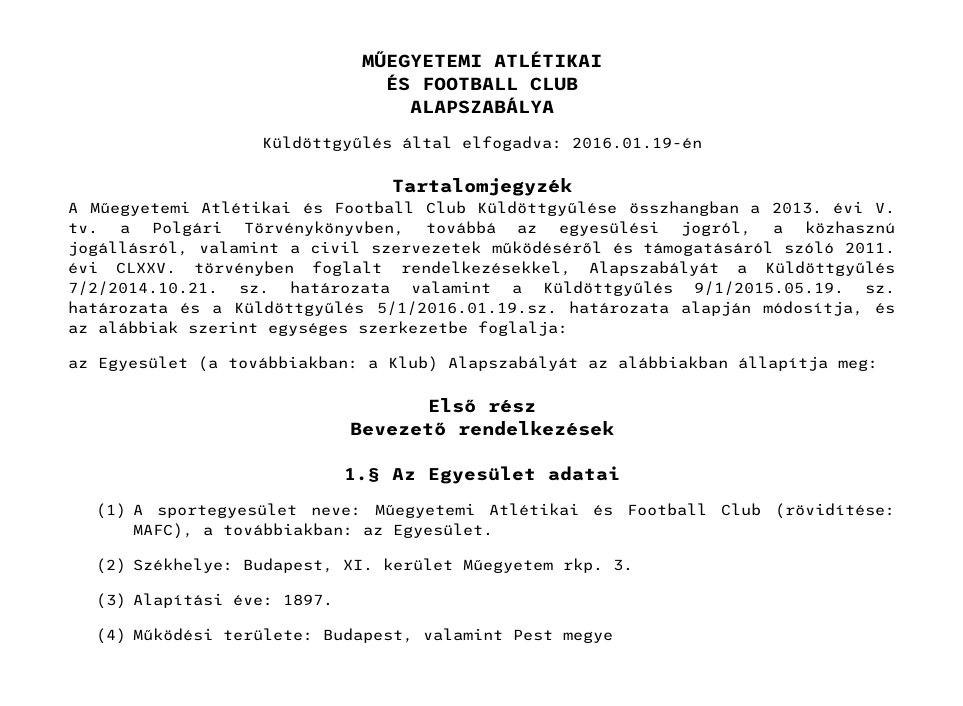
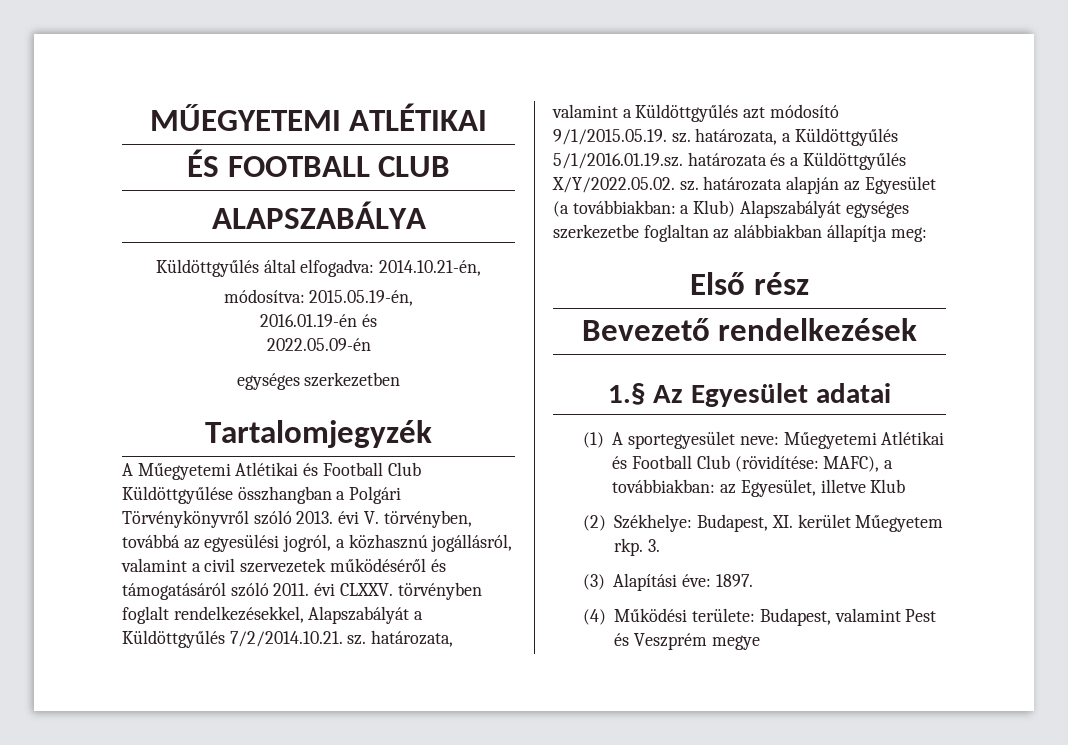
- Küldöttgyűlés által elfogadva: 2016.01.19-én
+ Küldöttgyűlés által elfogadva: 2014.10.21-én,
+ módosítva: 2015.05.19-én,
+ 2016.01.19-én és
+ 2022.05.09-én
+ egységes szerkezetben
- A Műegyetemi Atlétikai és Football Club Küldöttgyűlése összhangban a 2013. évi V. tv. a Polgári Törvénykönyvben, továbbá az egyesülési jogról, a közhasznú jogállásról, valamint a civil szervezetek működéséről és támogatásáról szóló 2011. évi CLXXV. törvényben foglalt rendelkezésekkel, Alapszabályát a Küldöttgyűlés 7/2/2014.10.21. sz. határozata valamint a Küldöttgyűlés 9/1/2015.05.19. sz. határozata és a Küldöttgyűlés 5/1/2016.01.19.sz. határozata alapján módosítja, és az alábbiak szerint egységes szerkezetbe foglalja:
- az Egyesület (a továbbiakban: a Klub) Alapszabályát az alábbiakban állapítja meg:
+ A Műegyetemi Atlétikai és Football Club Küldöttgyűlése összhangban a Polgári Törvénykönyvről szóló 2013. évi V. törvényben, továbbá az egyesülési jogról, a közhasznú jogállásról, valamint a civil szervezetek működéséről és támogatásáról szóló 2011. évi CLXXV. törvényben foglalt rendelkezésekkel, Alapszabályát a Küldöttgyűlés 7/2/2014.10.21. sz. határozata, valamint a Küldöttgyűlés azt módosító 9/1/2015.05.19. sz. határozata, a Küldöttgyűlés 5/1/2016.01.19.sz. határozata és a Küldöttgyűlés X/Y/2022.05.02. sz. határozata alapján az Egyesület (a továbbiakban: a Klub) Alapszabályát egységes szerkezetbe foglaltan az alábbiakban állapítja meg:
- (1) A sportegyesület neve: Műegyetemi Atlétikai és Football Club (rövidítése: MAFC), a továbbiakban: az Egyesület.
+ (1) A sportegyesület neve: Műegyetemi Atlétikai és Football Club (rövidítése: MAFC), a továbbiakban: az Egyesület, illetve Klub
- (4) Működési területe: Budapest, valamint Pest megye
+ (4) Működési területe: Budapest, valamint Pest és Veszprém megye

